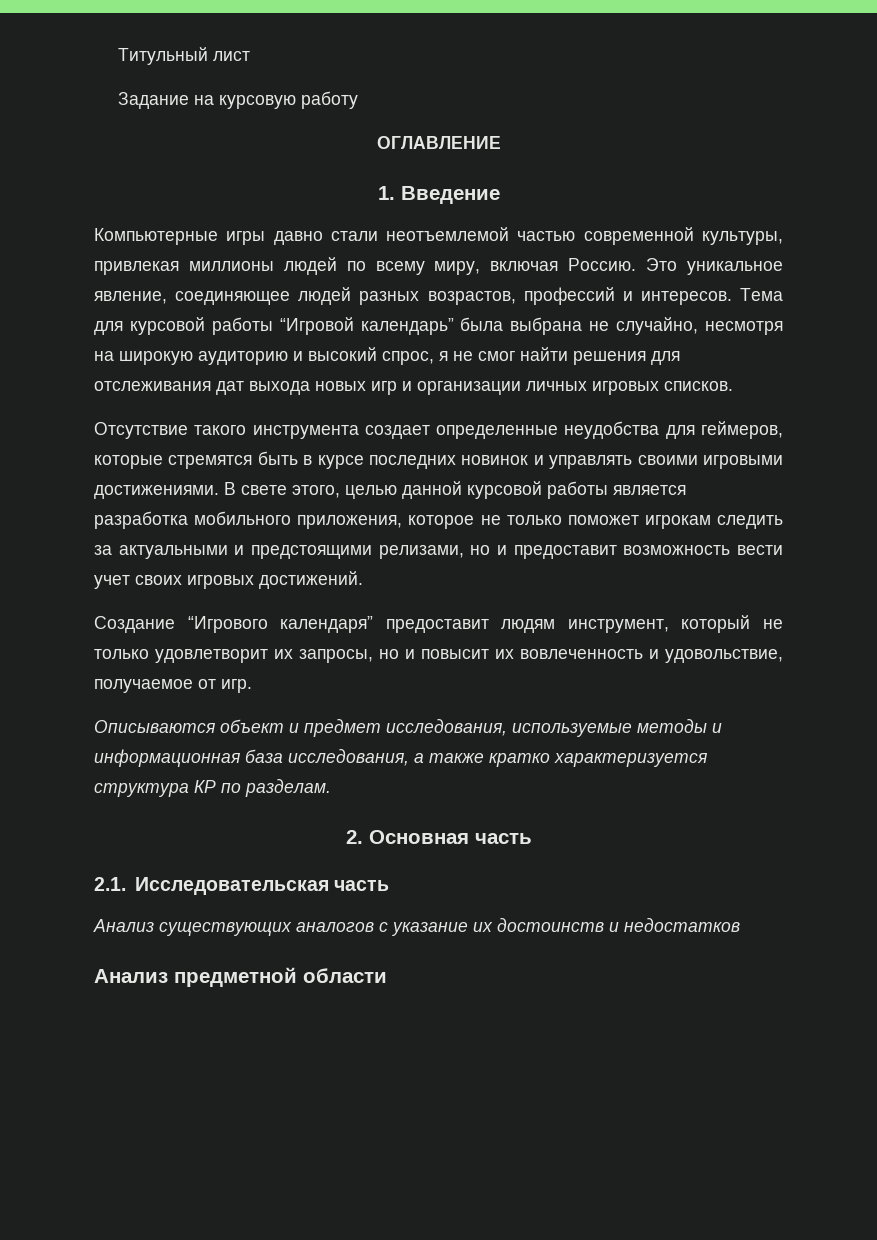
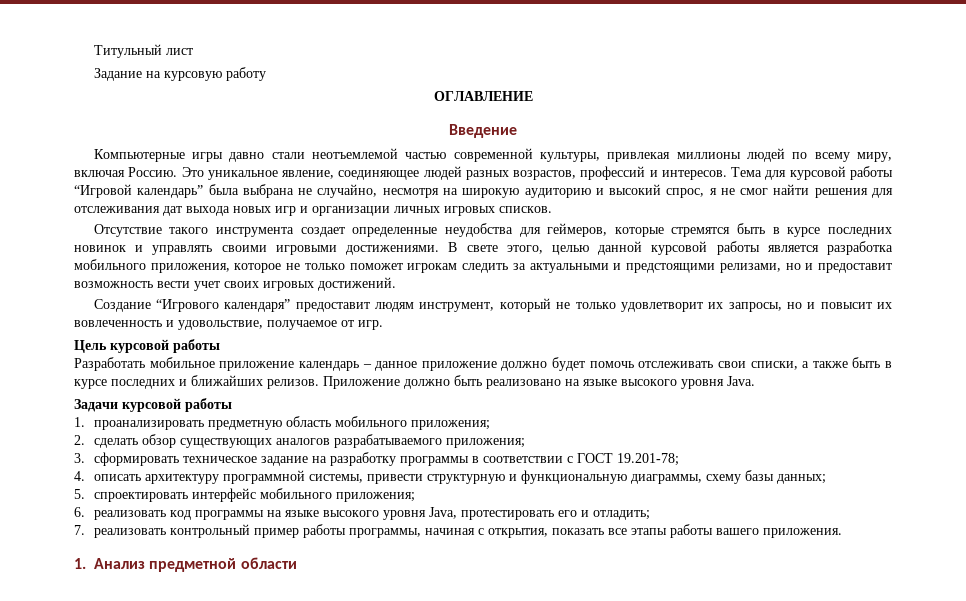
- 1. Введение
+ Введение
- Описываются объект и предмет исследования, используемые методы и информационная база исследования, а также кратко характеризуется структура КР по разделам.
- 2. Основная часть
- 2.1. Исследовательская часть
- Анализ существующих аналогов с указание их достоинств и недостатков
- Анализ предметной области
+ Цель курсовой работы
+ Разработать мобильное приложение календарь – данное приложение должно будет помочь отслеживать свои списки, а также быть в курсе последних и ближайших релизов. Приложение должно быть реализовано на языке высокого уровня Java.
+ Задачи курсовой работы
+ 1. проанализировать предметную область мобильного приложения;
+ 2. сделать обзор существующих аналогов разрабатываемого приложения;
+ 3. cформировать техническое задание на разработку программы в соответствии с ГОСТ 19.201-78;
+ 4. описать архитектуру программной системы, привести структурную и функциональную диаграммы, схему базы данных;
+ 5. спроектировать интерфейс мобильного приложения;
+ 6. реализовать код программы на языке высокого уровня Java, протестировать его и отладить;
+ 7. реализовать контрольный пример работы программы, начиная с открытия, показать все этапы работы вашего приложения.
+ 1. Анализ предметной области

